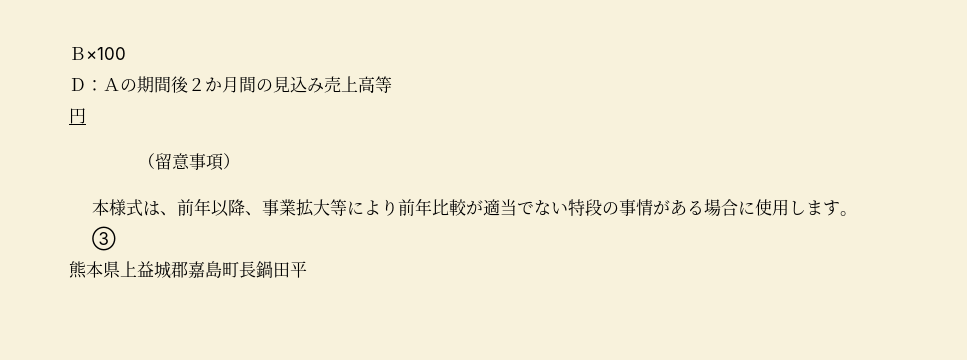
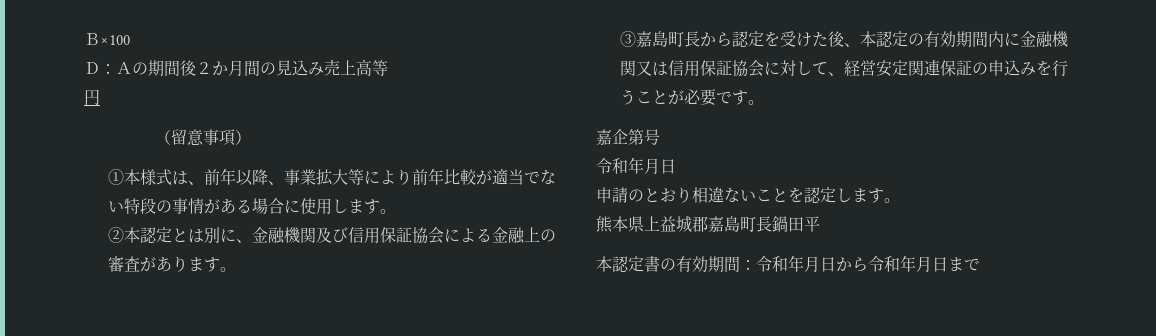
- 本様式は、前年以降、事業拡大等により前年比較が適当でない特段の事情がある場合に使用します。
+ ①本様式は、前年以降、事業拡大等により前年比較が適当でない特段の事情がある場合に使用します。
- ③
+ ②本認定とは別に、金融機関及び信用保証協会による金融上の審査があります。
+ ③嘉島町長から認定を受けた後、本認定の有効期間内に金融機関又は信用保証協会に対して、経営安定関連保証の申込みを行うことが必要です。
+ 嘉企第号
+ 令和年月日
+ 申請のとおり相違ないことを認定します。
+ 本認定書の有効期間：令和年月日から令和年月日まで

